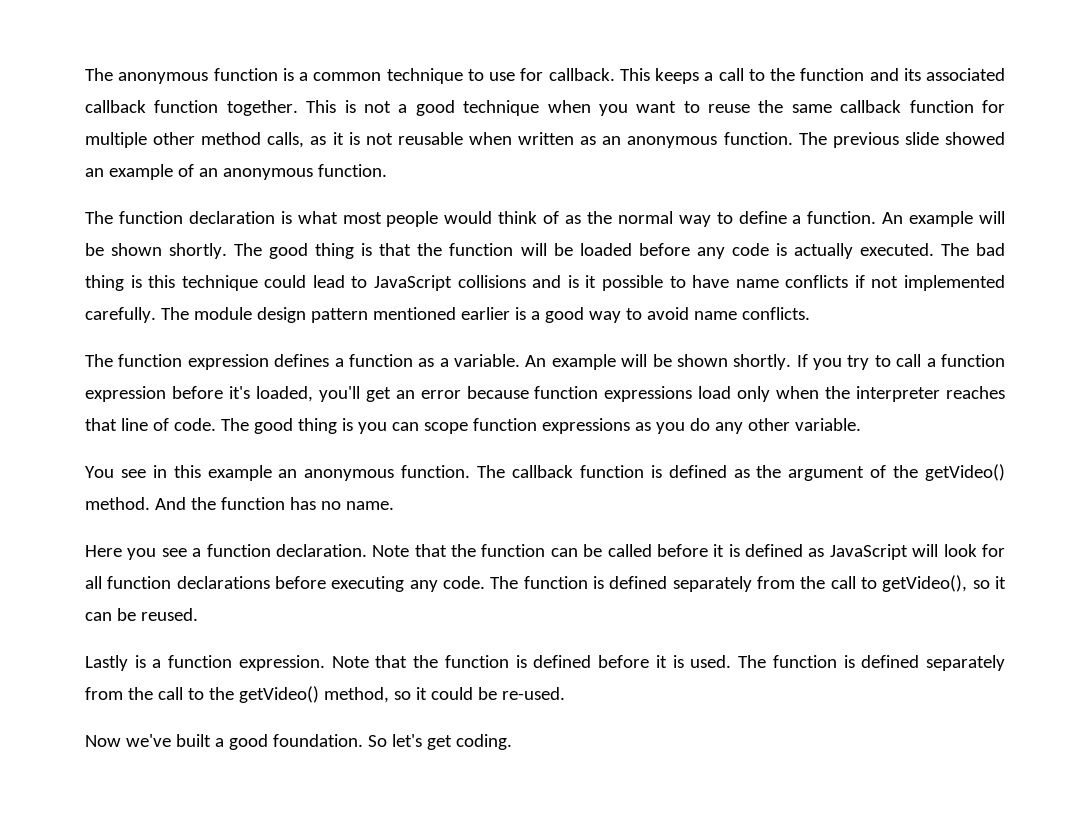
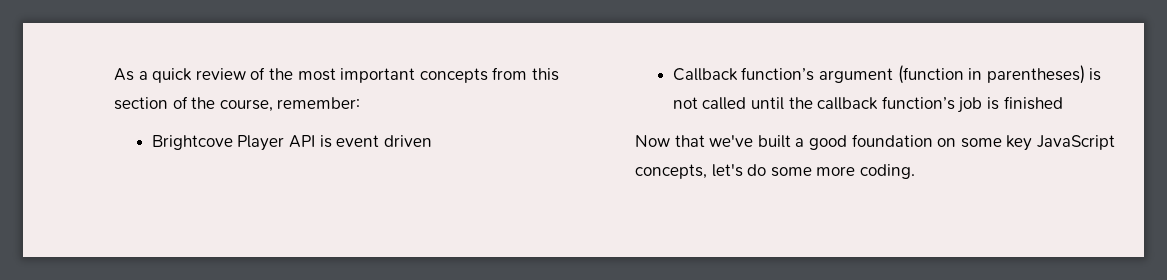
- The anonymous function is a common technique to use for callback. This keeps a call to the function and its associated callback function together. This is not a good technique when you want to reuse the same callback function for multiple other method calls, as it is not reusable when written as an anonymous function. The previous slide showed an example of an anonymous function.
- The function declaration is what most people would think of as the normal way to define a function. An example will be shown shortly. The good thing is that the function will be loaded before any code is actually executed. The bad thing is this technique could lead to JavaScript collisions and is it possible to have name conflicts if not implemented carefully. The module design pattern mentioned earlier is a good way to avoid name conflicts.
- The function expression defines a function as a variable. An example will be shown shortly. If you try to call a function expression before it's loaded, you'll get an error because function expressions load only when the interpreter reaches that line of code. The good thing is you can scope function expressions as you do any other variable.
- You see in this example an anonymous function. The callback function is defined as the argument of the getVideo() method. And the function has no name.
- Here you see a function declaration. Note that the function can be called before it is defined as JavaScript will look for all function declarations before executing any code. The function is defined separately from the call to getVideo(), so it can be reused.
- Lastly is a function expression. Note that the function is defined before it is used. The function is defined separately from the call to the getVideo() method, so it could be re-used.
+ As a quick review of the most important concepts from this section of the course, remember:
+ Brightcove Player API is event driven
+ Callback function’s argument (function in parentheses) is not called until the callback function’s job is finished
- Now we've built a good foundation. So let's get coding.
+ Now that we've built a good foundation on some key JavaScript concepts, let's do some more coding.

